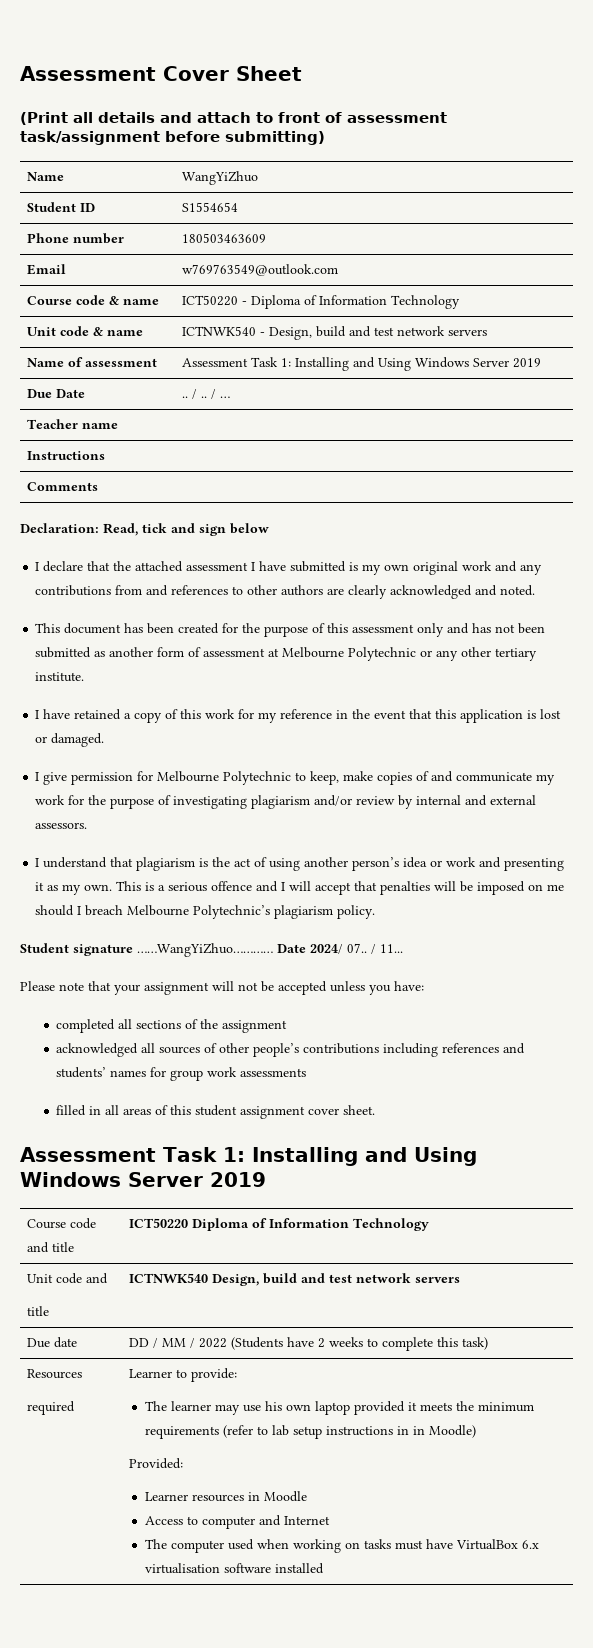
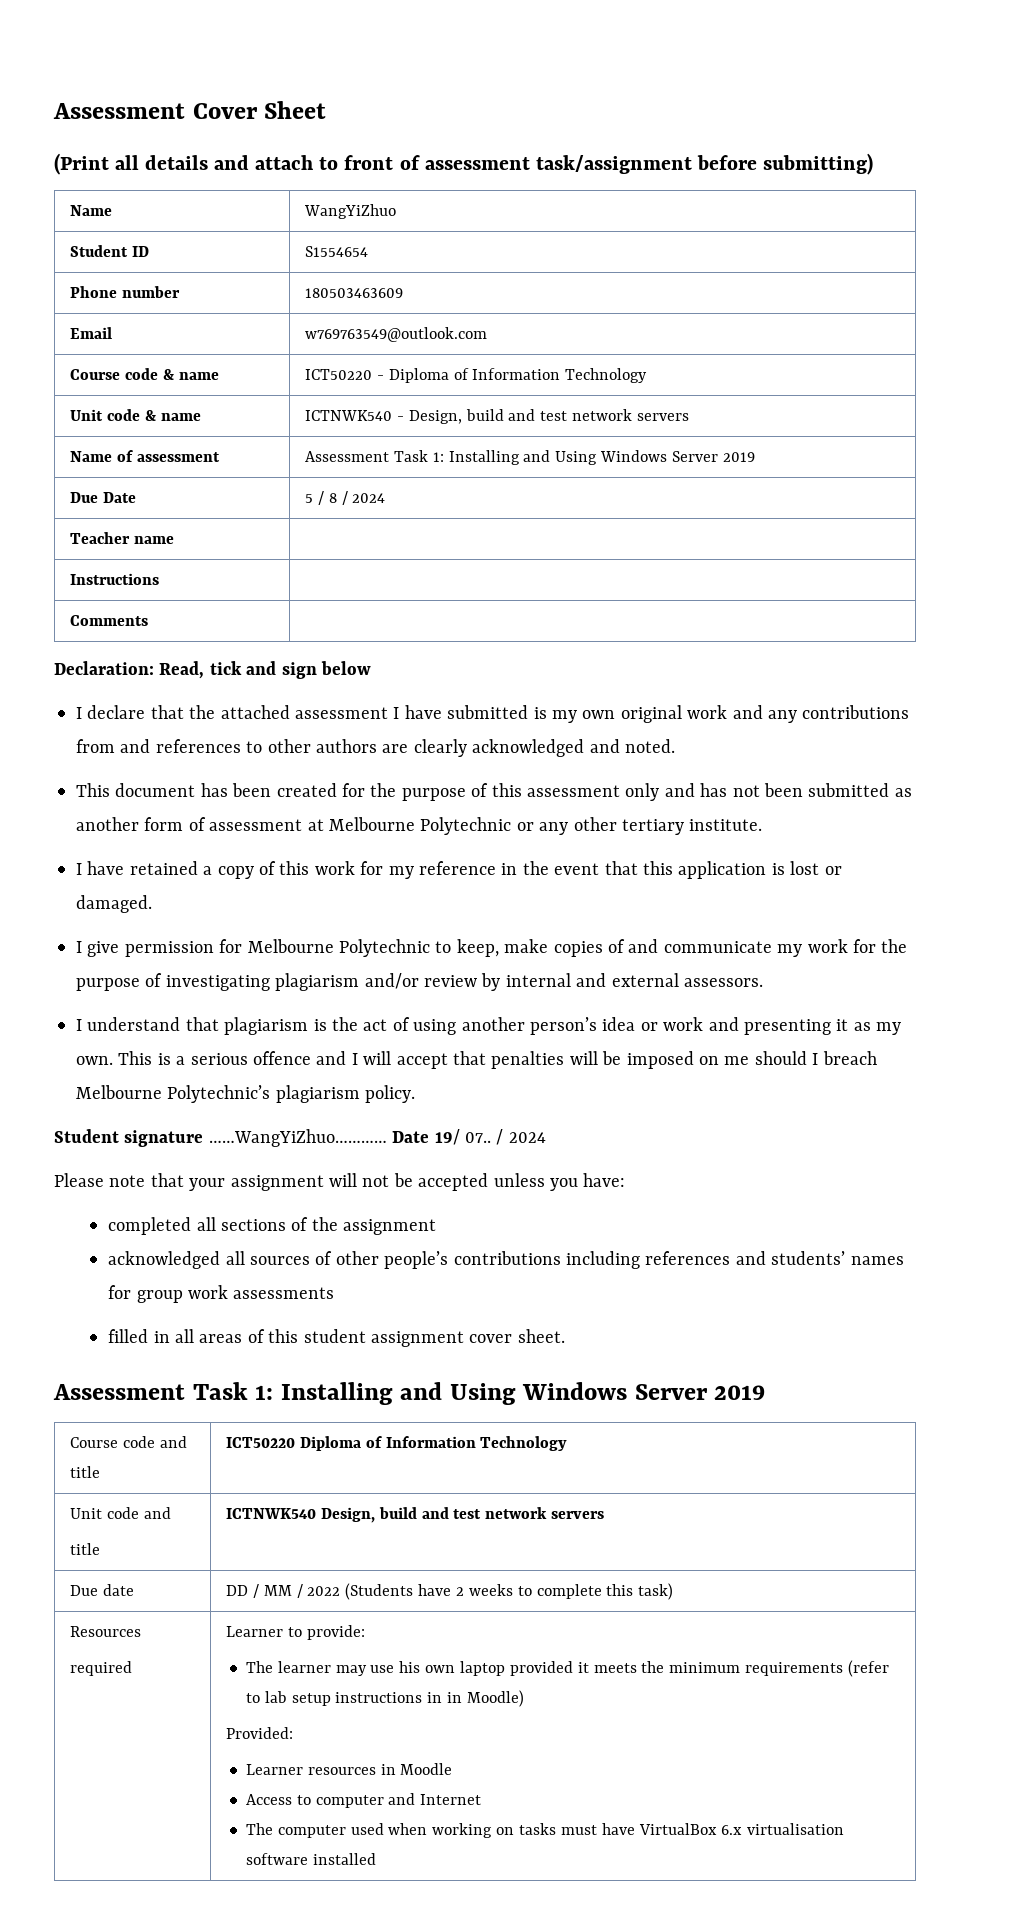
- Due Date | .. / .. / …
+ Due Date | 5 / 8 / 2024
- Date 2024/ 07.. / 11...
+ Date 19/ 07.. / 2024

